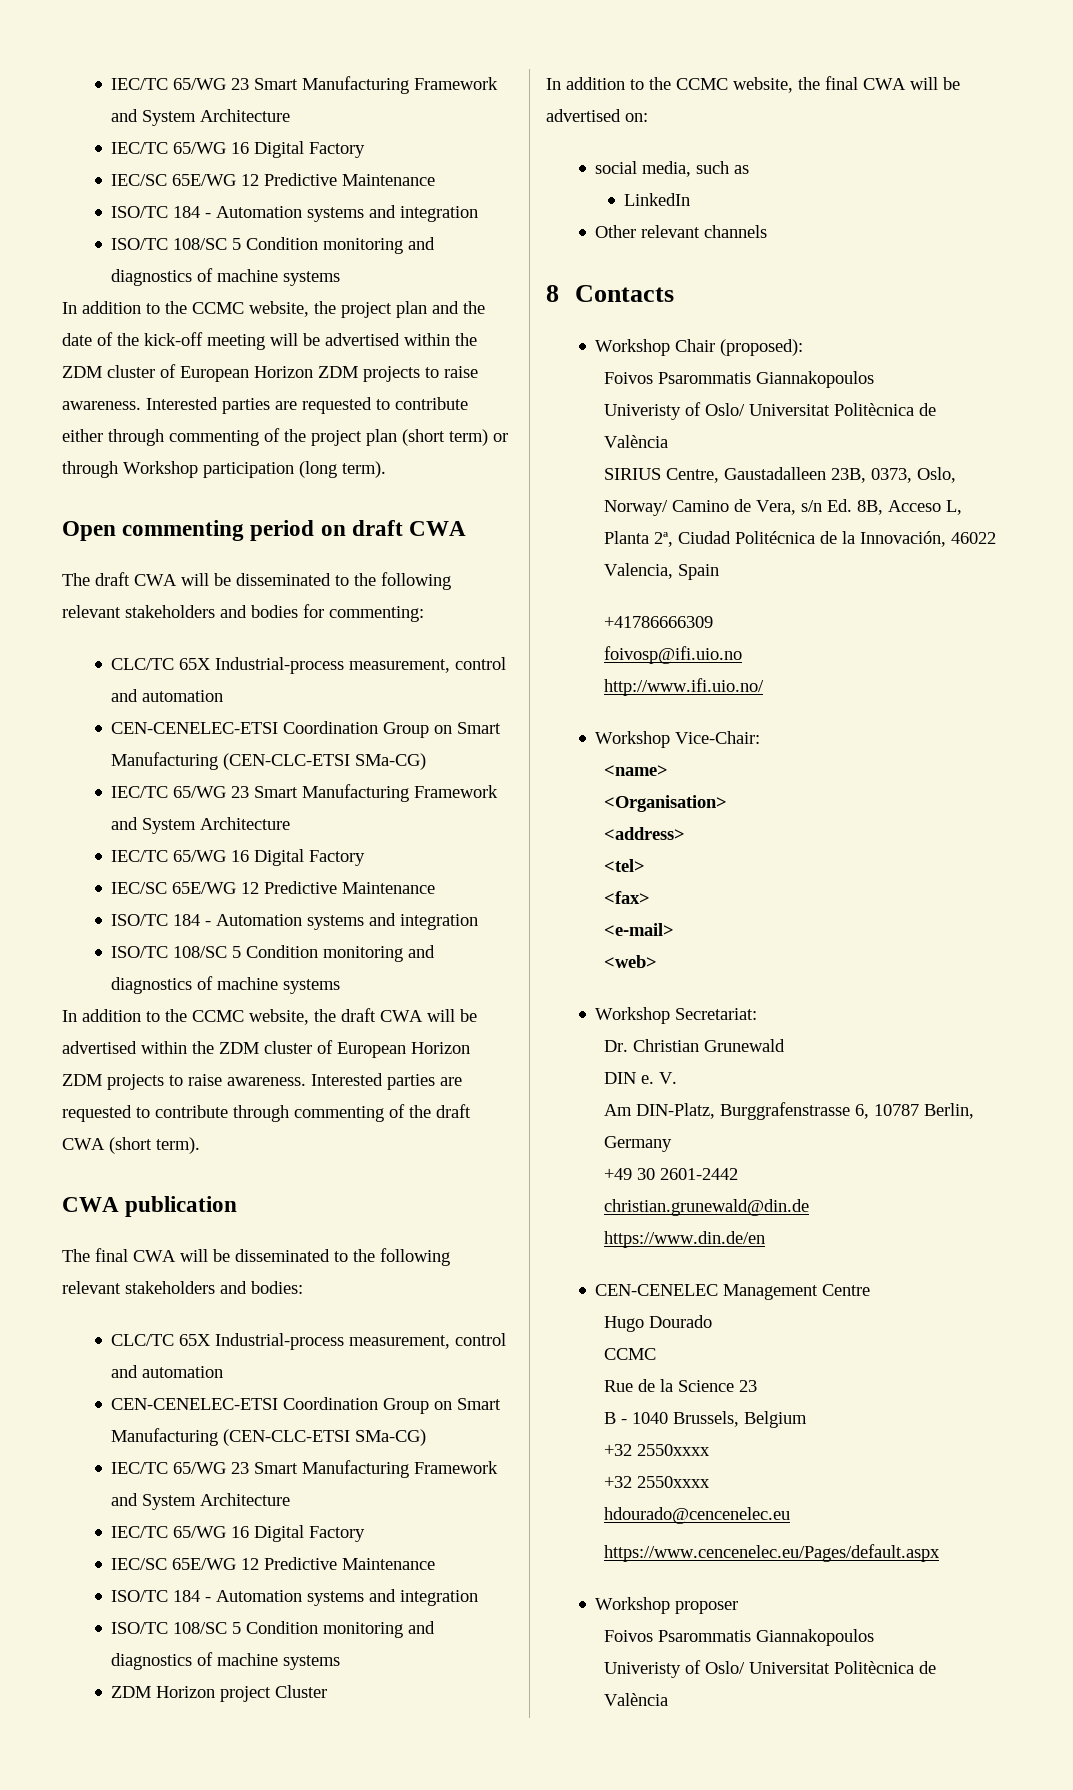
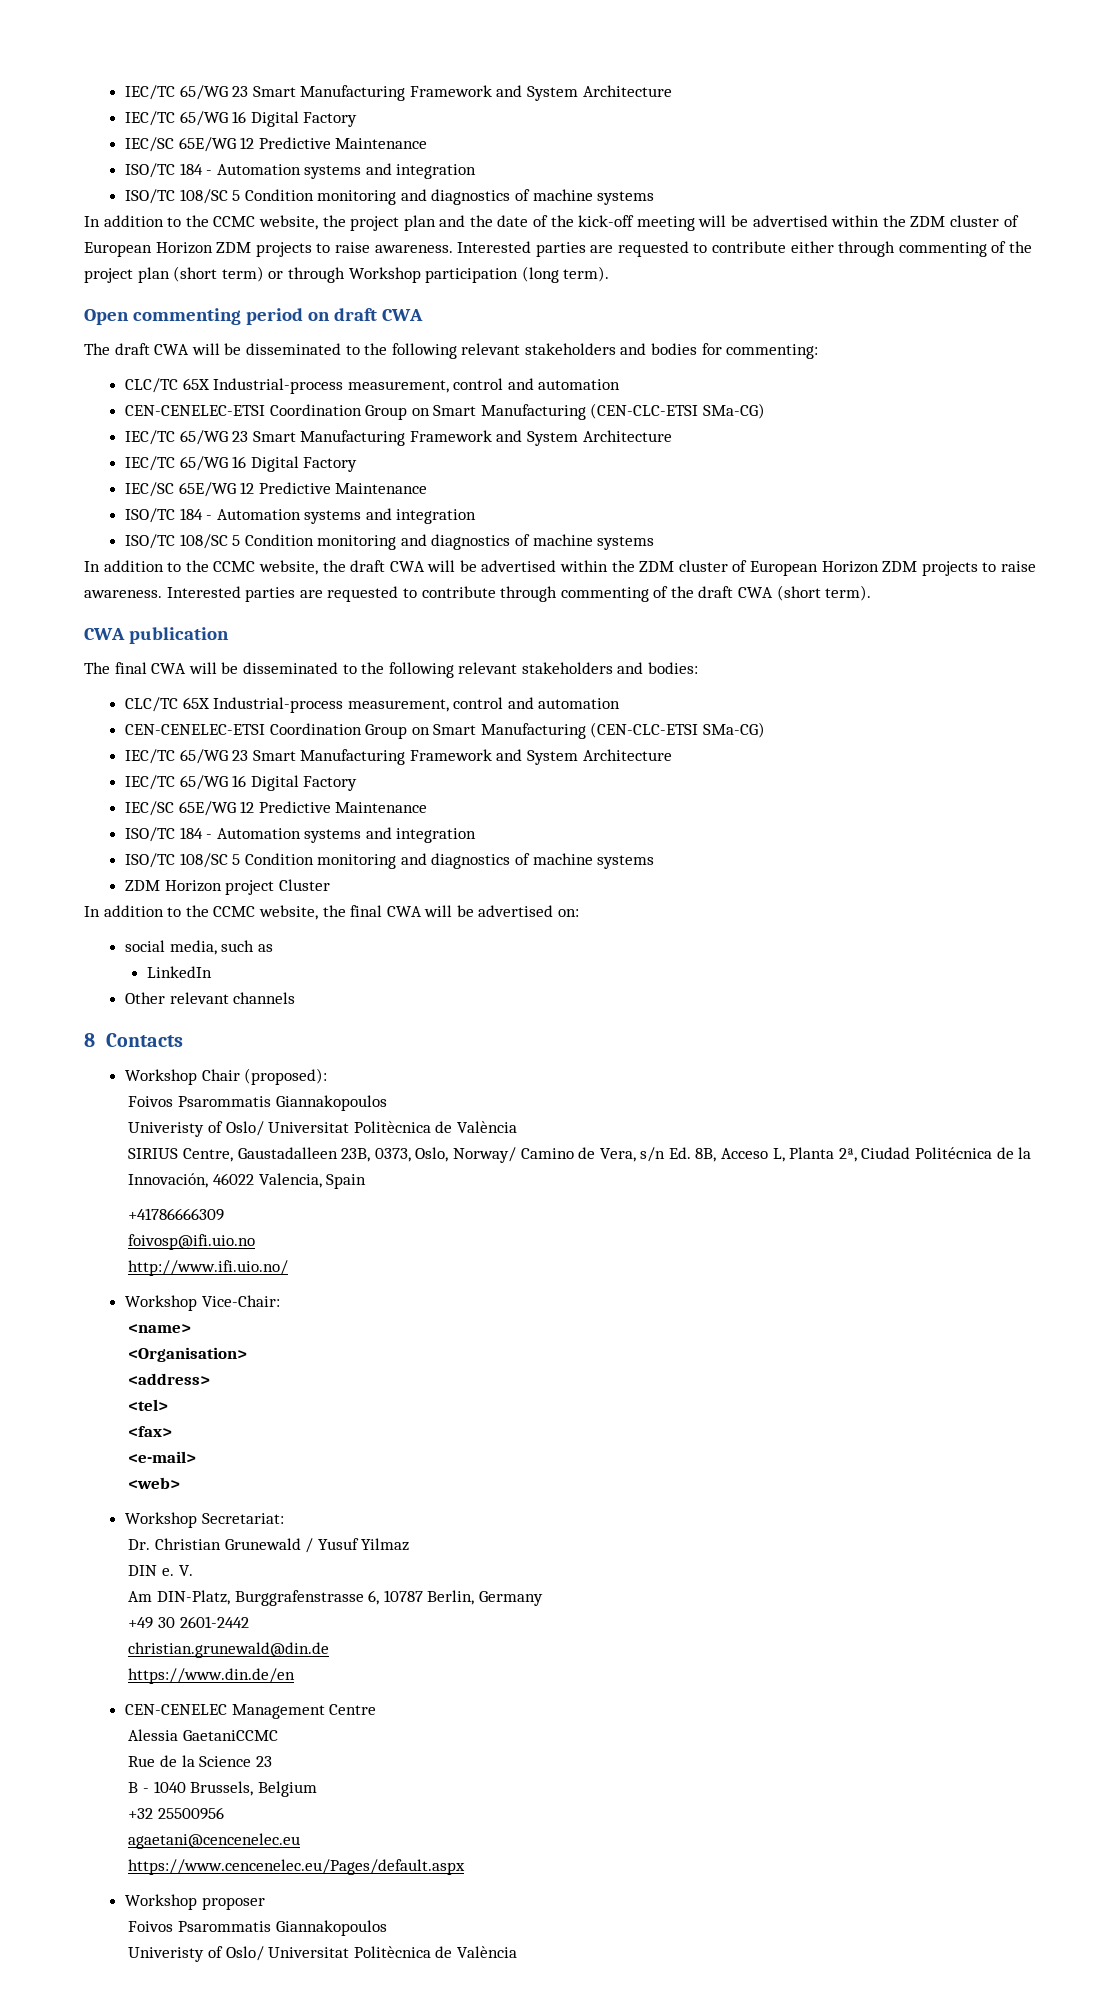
- Dr. Christian Grunewald
+ Dr. Christian Grunewald / Yusuf Yilmaz
- Hugo Dourado
- CCMC
+ Alessia GaetaniCCMC
  B - 1040 Brussels, Belgium
- +32 2550xxxx
- +32 2550xxxx
- hdourado@cencenelec.eu
+ +32 25500956
+ agaetani@cencenelec.eu

